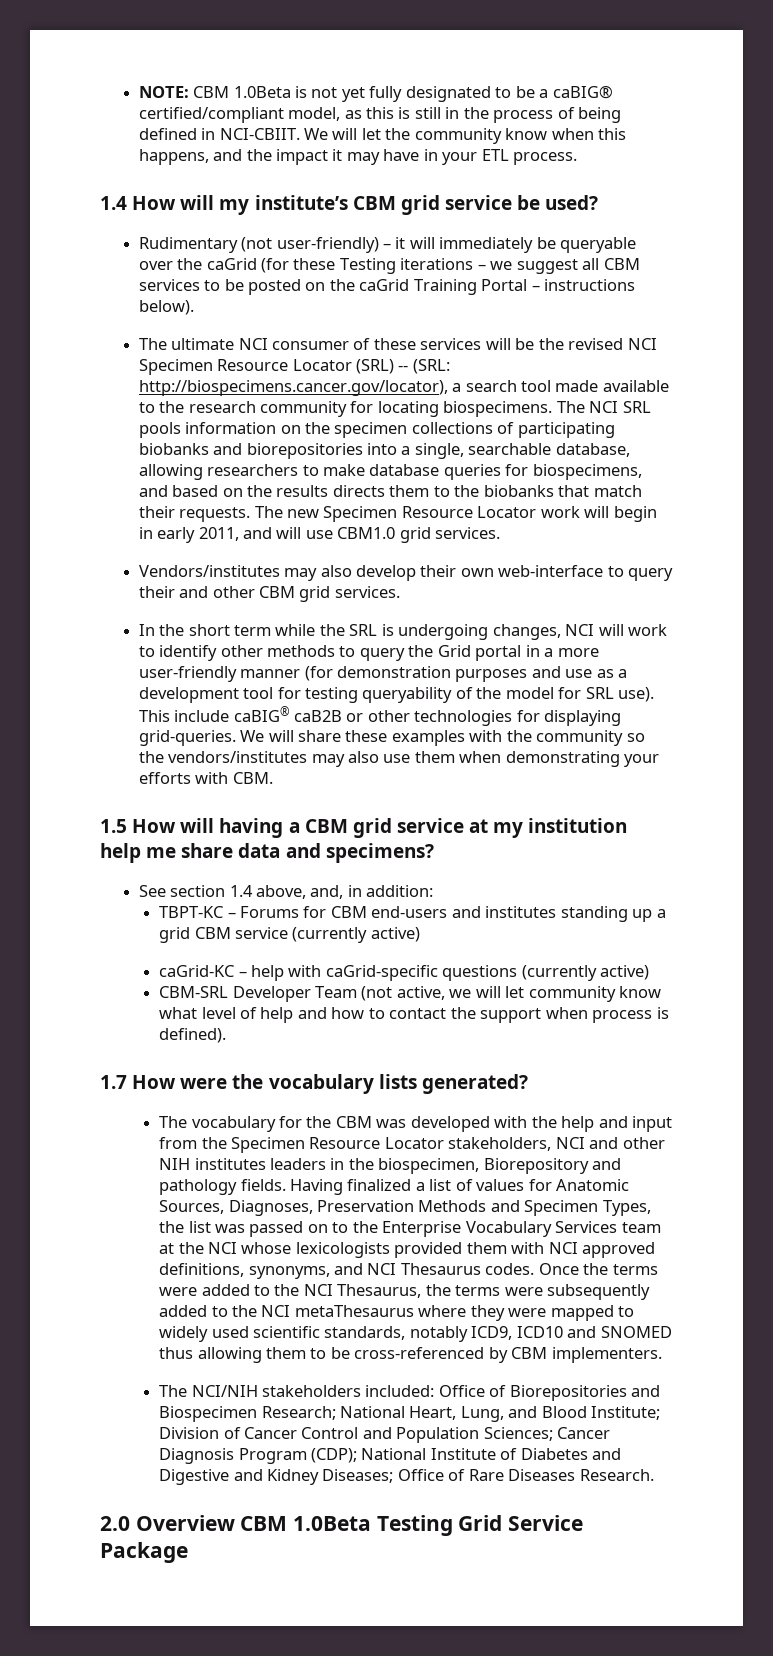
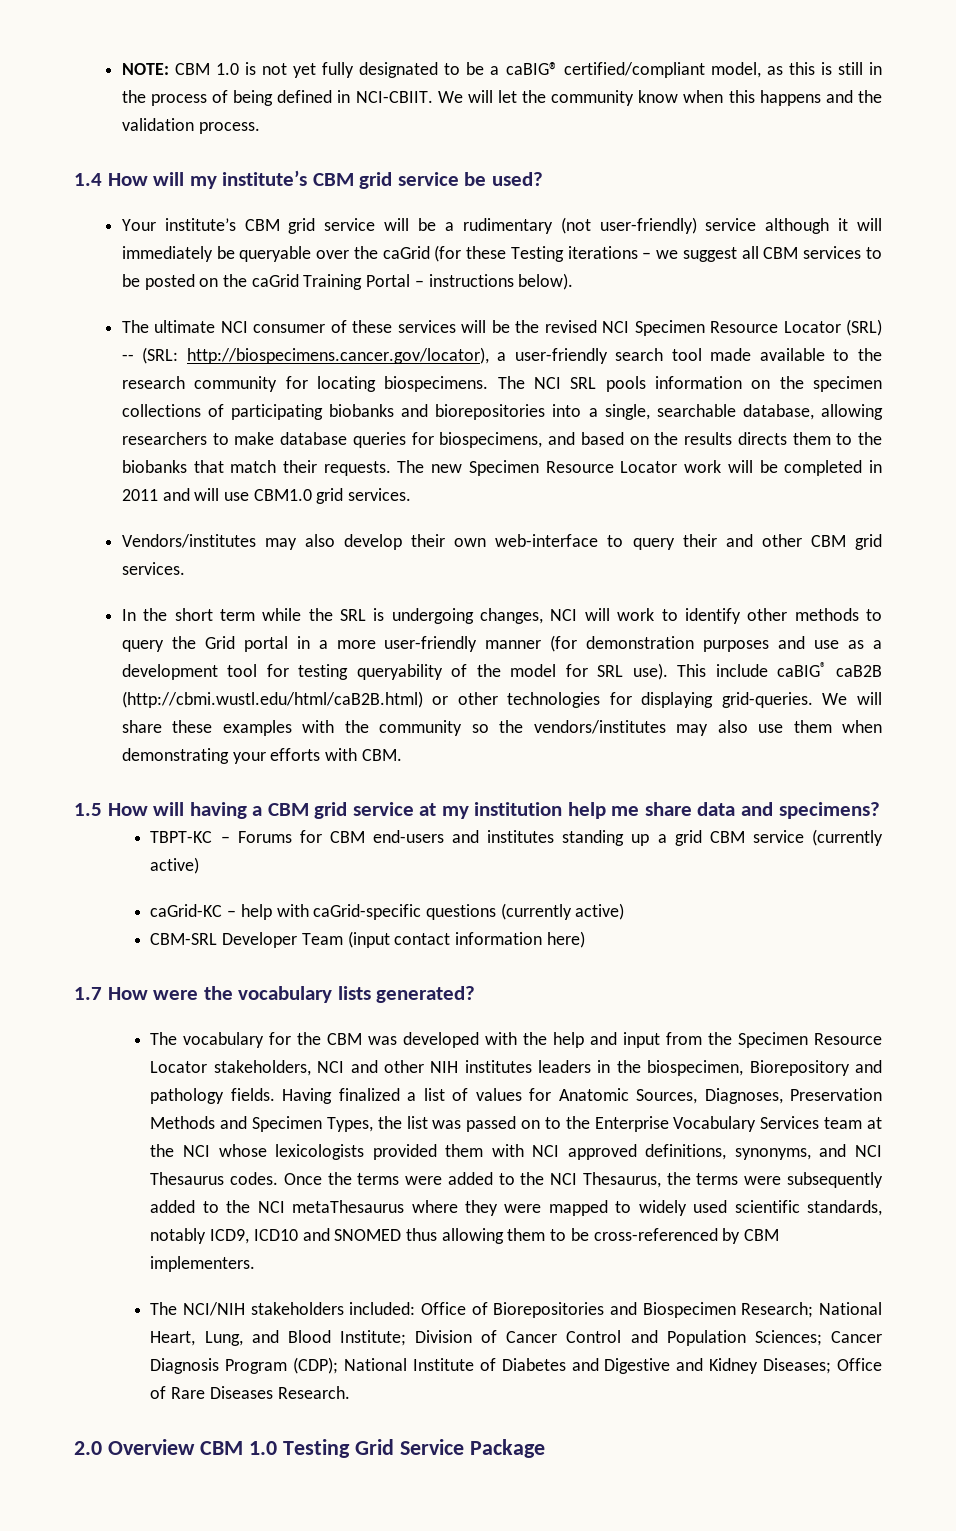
- NOTE: CBM 1.0Beta is not yet fully designated to be a caBIG® certified/compliant model, as this is still in the process of being defined in NCI-CBIIT.
+ NOTE: CBM 1.0 is not yet fully designated to be a caBIG® certified/compliant model, as this is still in the process of being defined in NCI-CBIIT.
- We will let the community know when this happens, and the impact it may have in your ETL process.
+ We will let the community know when this happens and the validation process.
- Rudimentary (not user-friendly) – it will immediately be queryable over the caGrid (for these Testing iterations – we suggest all CBM services to be posted on the caGrid Training Portal – instructions below).
+ Your institute’s CBM grid service will be a rudimentary (not user-friendly) service although it will immediately be queryable over the caGrid (for these Testing iterations – we suggest all CBM services to be posted on the caGrid Training Portal – instructions below).
- The ultimate NCI consumer of these services will be the revised NCI Specimen Resource Locator (SRL) -- (SRL: http://biospecimens.cancer.gov/locator), a search tool made available to the research community for locating biospecimens.
+ The ultimate NCI consumer of these services will be the revised NCI Specimen Resource Locator (SRL) -- (SRL: http://biospecimens.cancer.gov/locator), a user-friendly search tool made available to the research community for locating biospecimens.
- The new Specimen Resource Locator work will begin in early 2011, and will use CBM1.0 grid services.
+ The new Specimen Resource Locator work will be completed in 2011 and will use CBM1.0 grid services.
- This include caBIG® caB2B or other technologies for displaying grid-queries.
+ This include caBIG® caB2B (http://cbmi.wustl.edu/html/caB2B.html) or other technologies for displaying grid-queries.
- See section 1.4 above, and, in addition:
- CBM-SRL Developer Team (not active, we will let community know what level of help and how to contact the support when process is defined).
+ CBM-SRL Developer Team (input contact information here)
- 2.0 Overview CBM 1.0Beta Testing Grid Service Package
+ 2.0 Overview CBM 1.0 Testing Grid Service Package

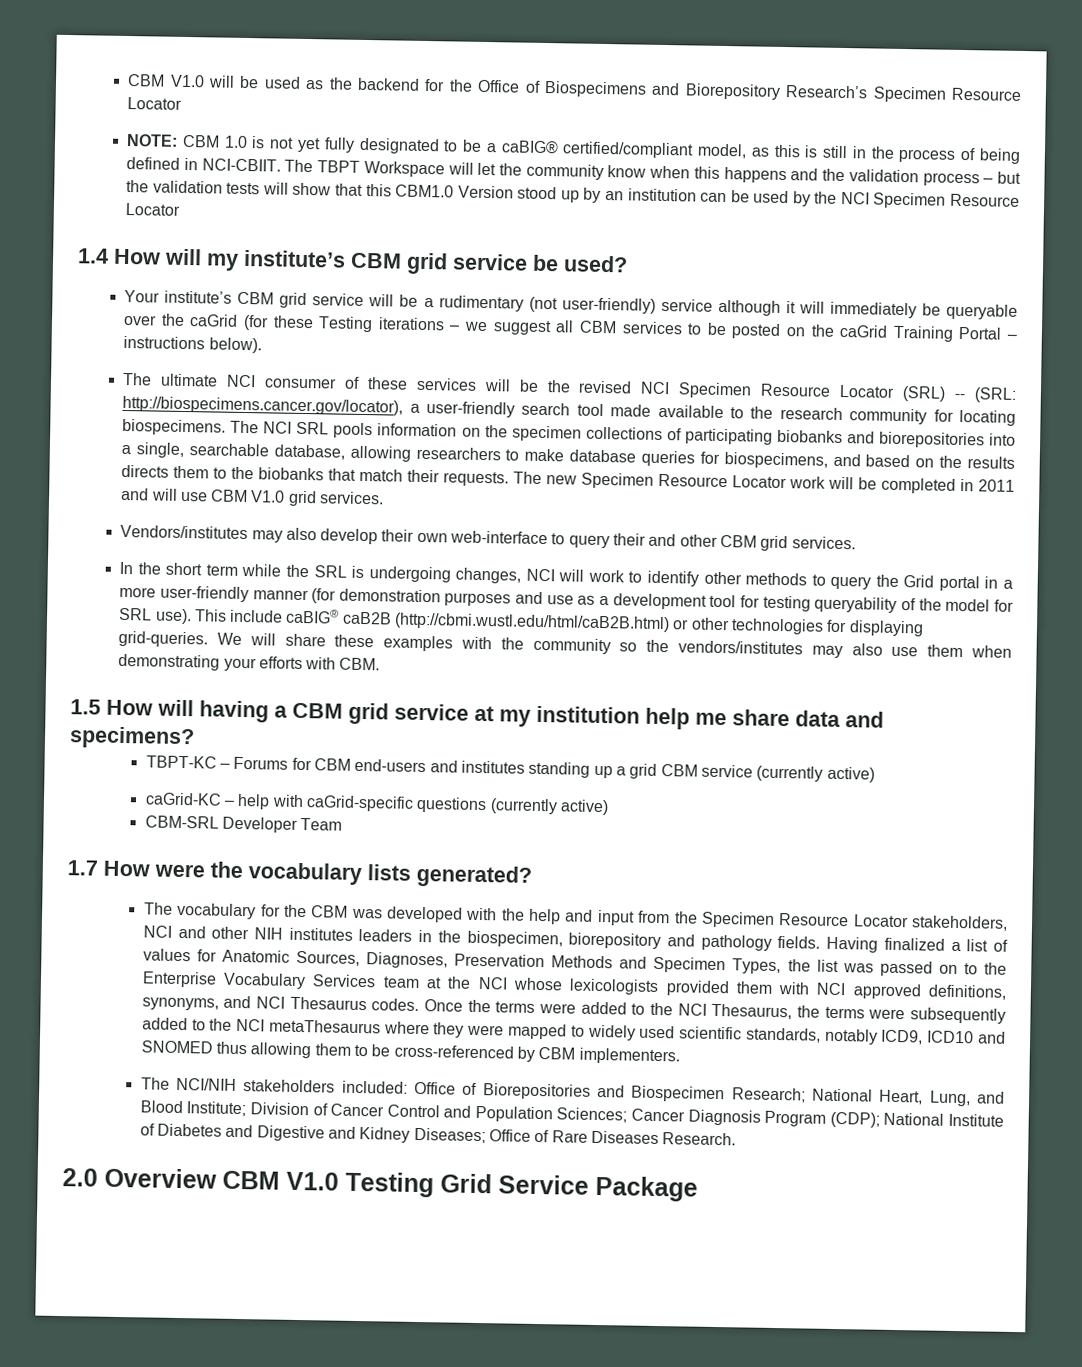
+ CBM V1.0 will be used as the backend for the Office of Biospecimens and Biorepository Research’s Specimen Resource Locator
- We will let the community know when this happens and the validation process.
+ The TBPT Workspace will let the community know when this happens and the validation process – but the validation tests will show that this CBM1.0 Version stood up by an institution can be used by the NCI Specimen Resource Locator
- The new Specimen Resource Locator work will be completed in 2011 and will use CBM1.0 grid services.
+ The new Specimen Resource Locator work will be completed in 2011 and will use CBM V1.0 grid services.
- CBM-SRL Developer Team (input contact information here)
+ CBM-SRL Developer Team
- The vocabulary for the CBM was developed with the help and input from the Specimen Resource Locator stakeholders, NCI and other NIH institutes leaders in the biospecimen, Biorepository and pathology fields.
+ The vocabulary for the CBM was developed with the help and input from the Specimen Resource Locator stakeholders, NCI and other NIH institutes leaders in the biospecimen, biorepository and pathology fields.
- 2.0 Overview CBM 1.0 Testing Grid Service Package
+ 2.0 Overview CBM V1.0 Testing Grid Service Package

